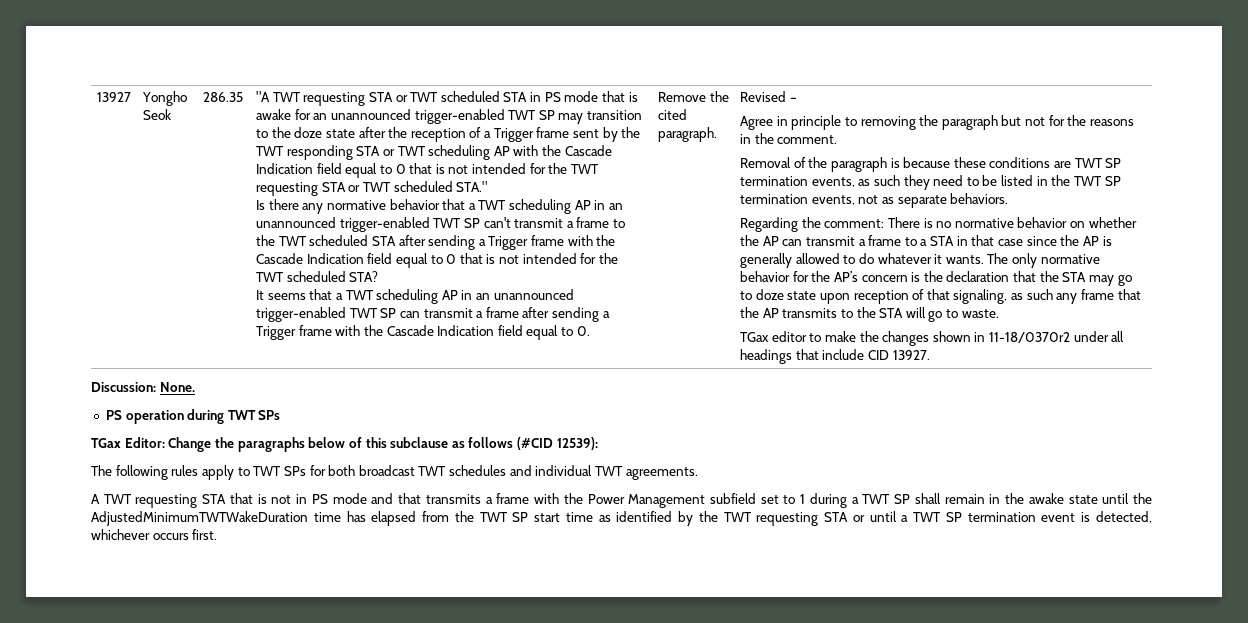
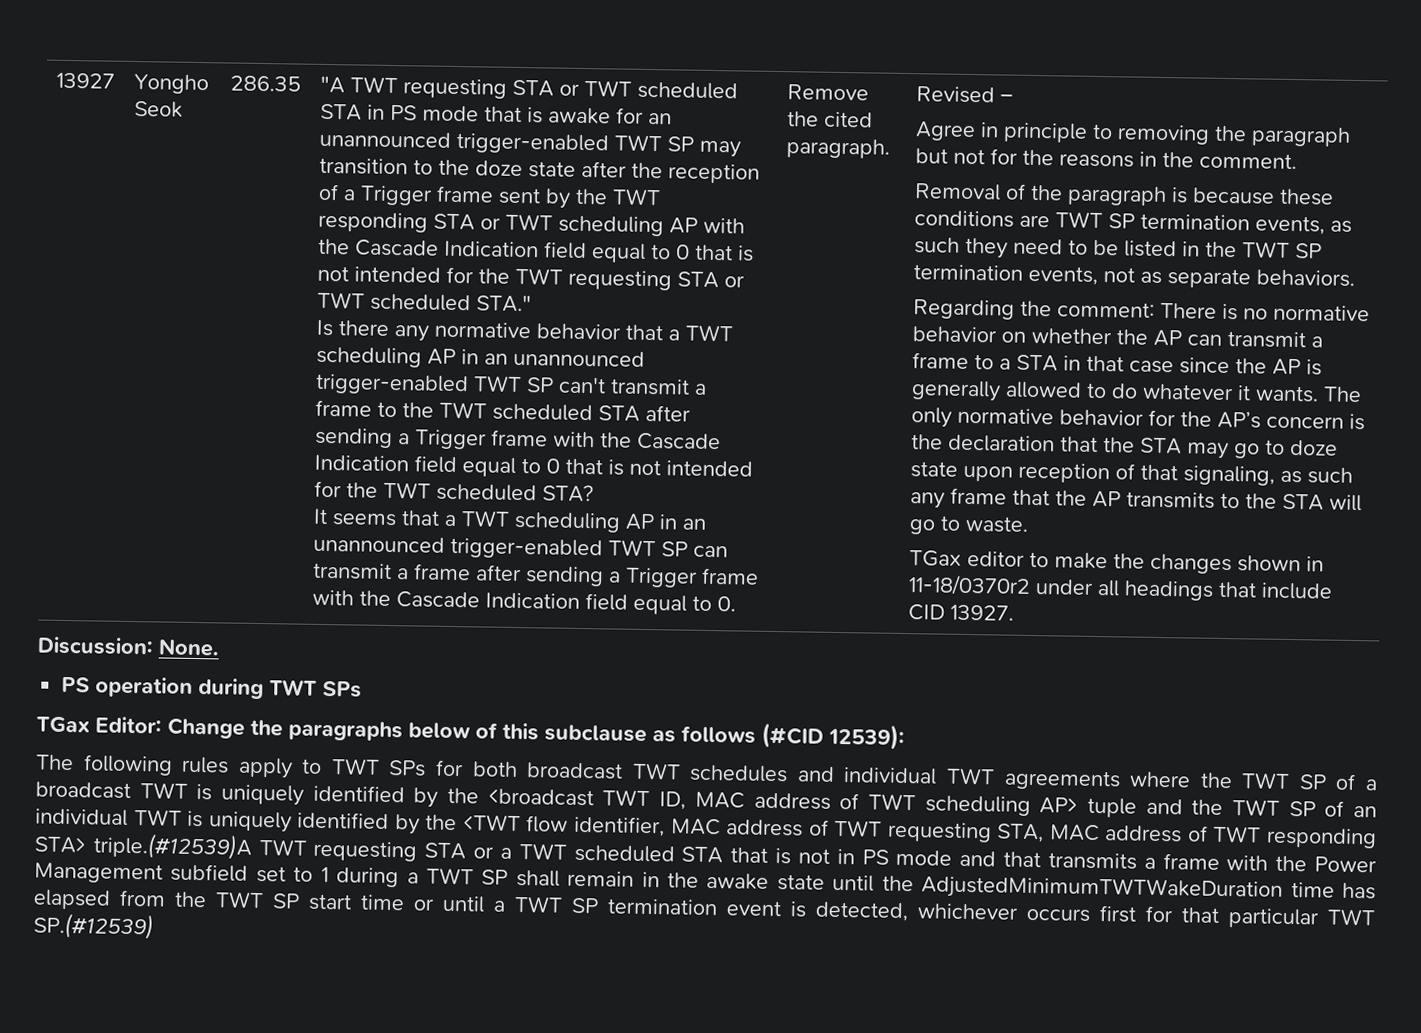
- The following rules apply to TWT SPs for both broadcast TWT schedules and individual TWT agreements.
- A TWT requesting STA that is not in PS mode and that transmits a frame with the Power Management subfield set to 1 during a TWT SP shall remain in the awake state until the AdjustedMinimumTWTWakeDuration time has elapsed from the TWT SP start time as identified by the TWT requesting STA or until a TWT SP termination event is detected, whichever occurs first.
+ The following rules apply to TWT SPs for both broadcast TWT schedules and individual TWT agreements where the TWT SP of a broadcast TWT is uniquely identified by the <broadcast TWT ID, MAC address of TWT scheduling AP> tuple and the TWT SP of an individual TWT is uniquely identified by the <TWT flow identifier, MAC address of TWT requesting STA, MAC address of TWT responding STA> triple.(#12539)A TWT requesting STA or a TWT scheduled STA that is not in PS mode and that transmits a frame with the Power Management subfield set to 1 during a TWT SP shall remain in the awake state until the AdjustedMinimumTWTWakeDuration time has elapsed from the TWT SP start time or until a TWT SP termination event is detected, whichever occurs first for that particular TWT SP.(#12539)

